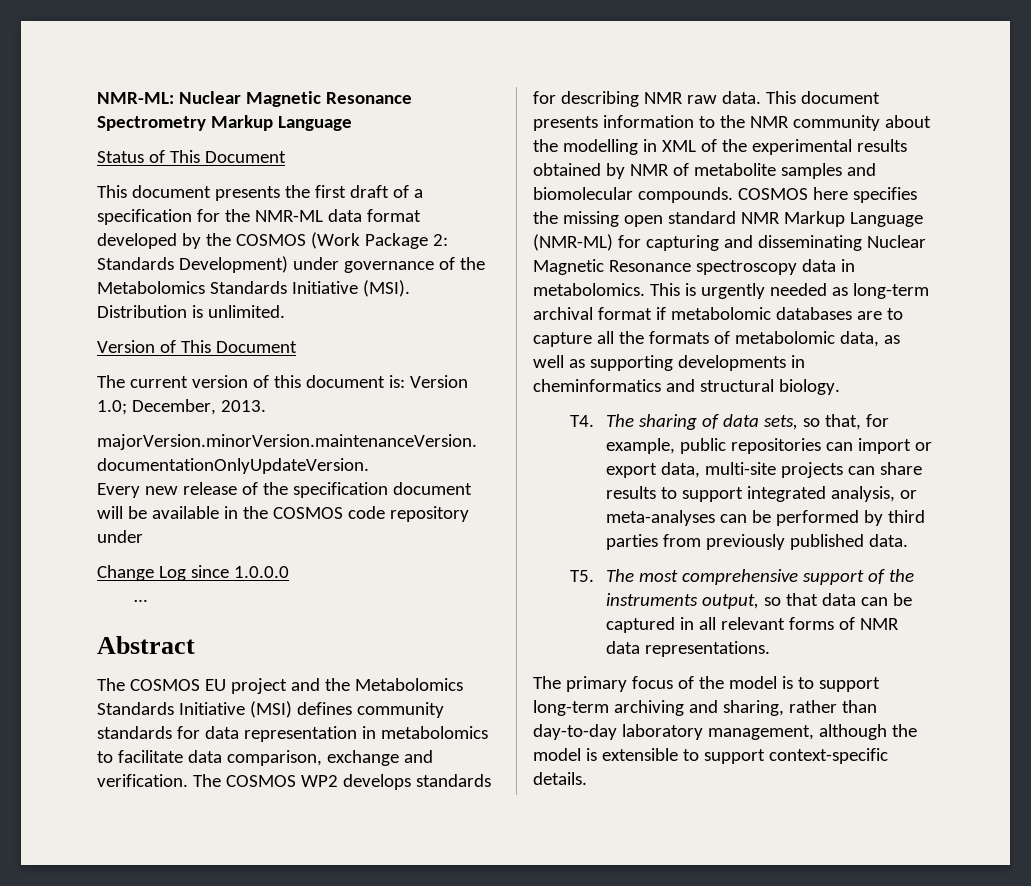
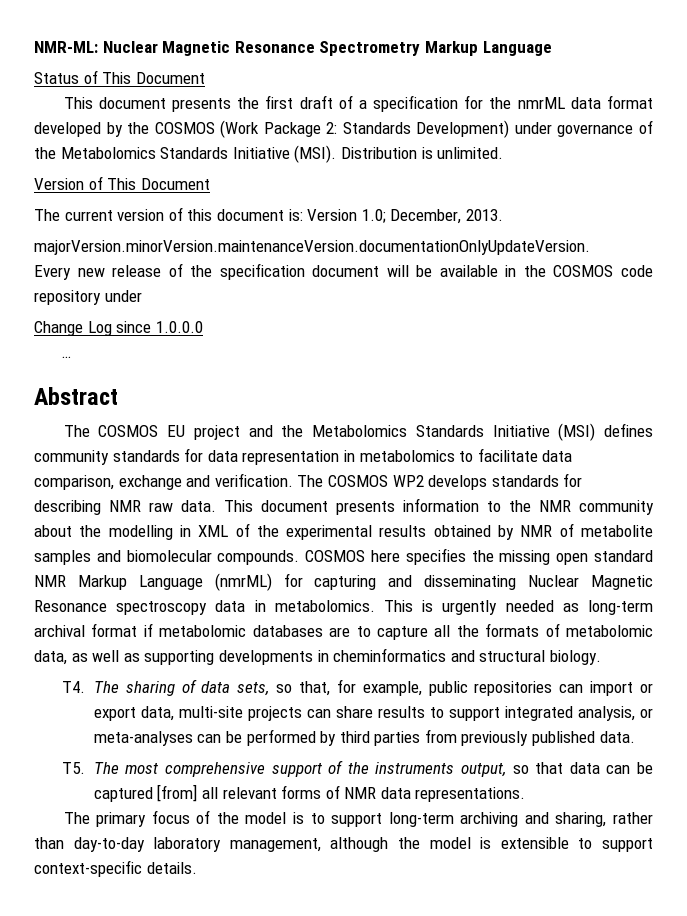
- This document presents the first draft of a specification for the NMR-ML data format developed by the COSMOS (Work Package 2: Standards Development) under governance of the Metabolomics Standards Initiative (MSI).
+ This document presents the first draft of a specification for the nmrML data format developed by the COSMOS (Work Package 2: Standards Development) under governance of the Metabolomics Standards Initiative (MSI).
- COSMOS here specifies the missing open standard NMR Markup Language (NMR-ML) for capturing and disseminating Nuclear Magnetic Resonance spectroscopy data in metabolomics.
+ COSMOS here specifies the missing open standard NMR Markup Language (nmrML) for capturing and disseminating Nuclear Magnetic Resonance spectroscopy data in metabolomics.
- T5. The most comprehensive support of the instruments output, so that data can be captured in all relevant forms of NMR data representations.
+ T5. The most comprehensive support of the instruments output, so that data can be captured [from] all relevant forms of NMR data representations.

